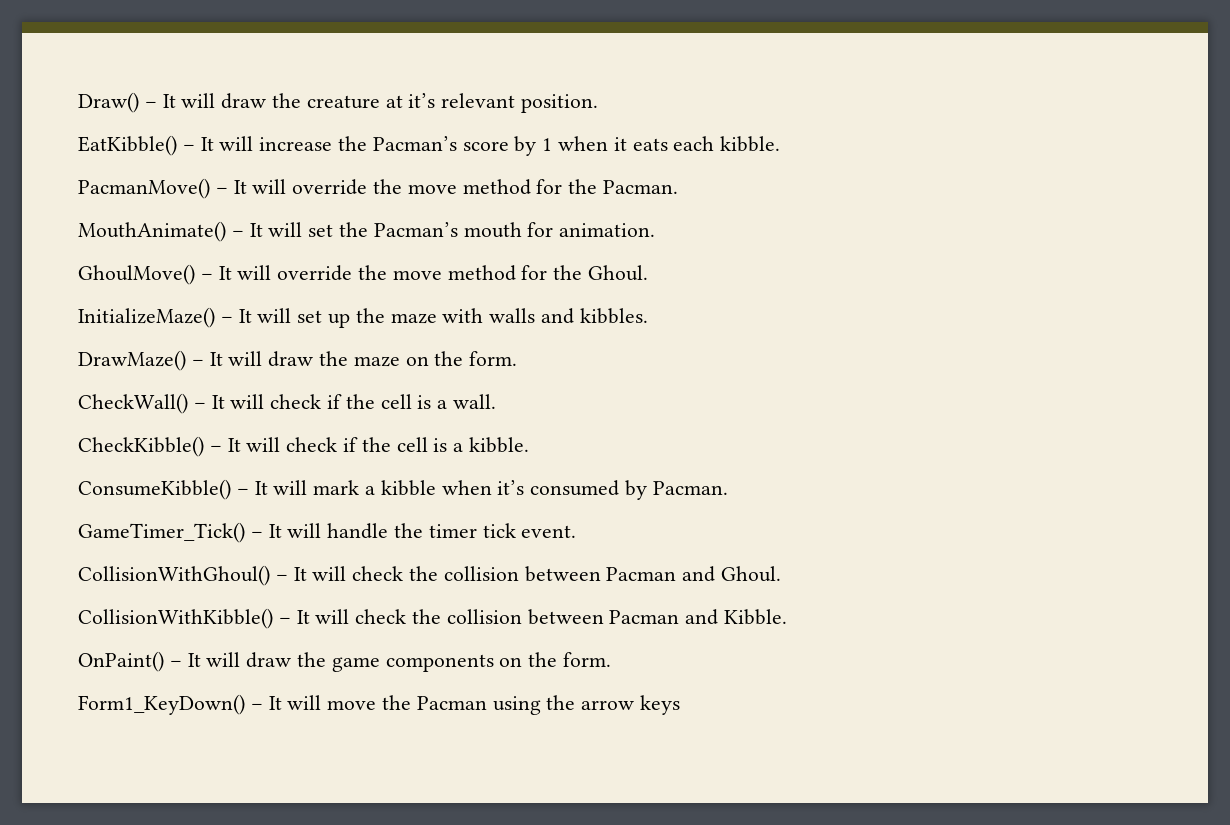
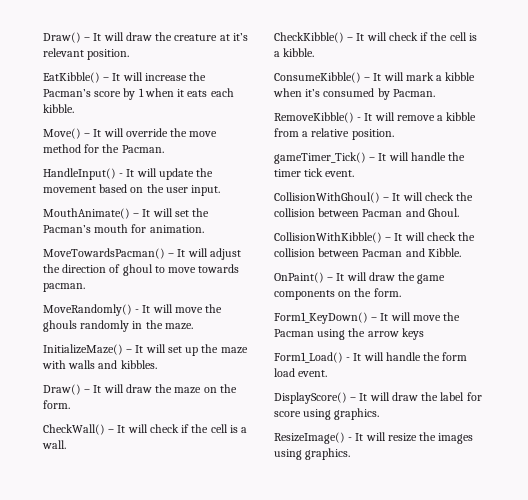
- PacmanMove() – It will override the move method for the Pacman.
+ Move() – It will override the move method for the Pacman.
+ HandleInput() - It will update the movement based on the user input.
- GhoulMove() – It will override the move method for the Ghoul.
+ MoveTowardsPacman() – It will adjust the direction of ghoul to move towards pacman.
+ MoveRandomly() - It will move the ghouls randomly in the maze.
- DrawMaze() – It will draw the maze on the form.
+ Draw() – It will draw the maze on the form.
- GameTimer_Tick() – It will handle the timer tick event.
+ RemoveKibble() - It will remove a kibble from a relative position.
+ gameTimer_Tick() – It will handle the timer tick event.
+ Form1_Load() - It will handle the form load event.
+ DisplayScore() – It will draw the label for score using graphics.
+ ResizeImage() - It will resize the images using graphics.

